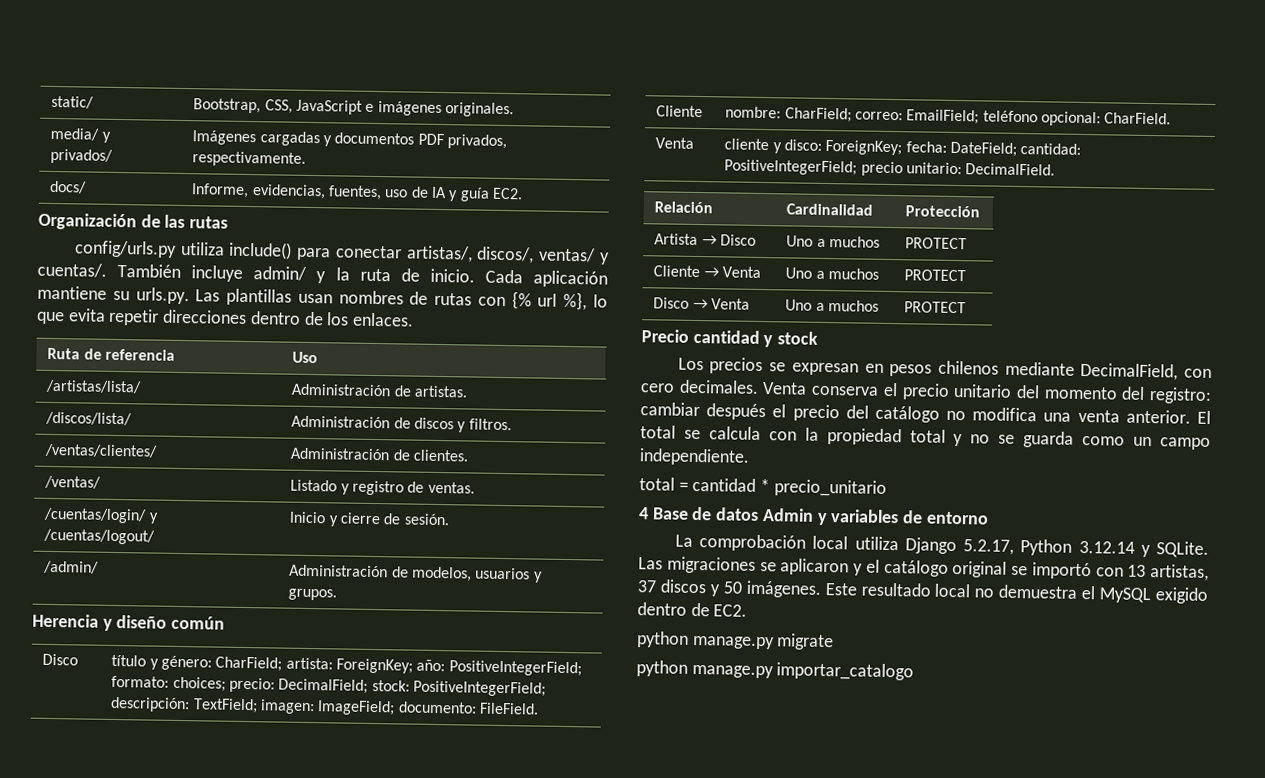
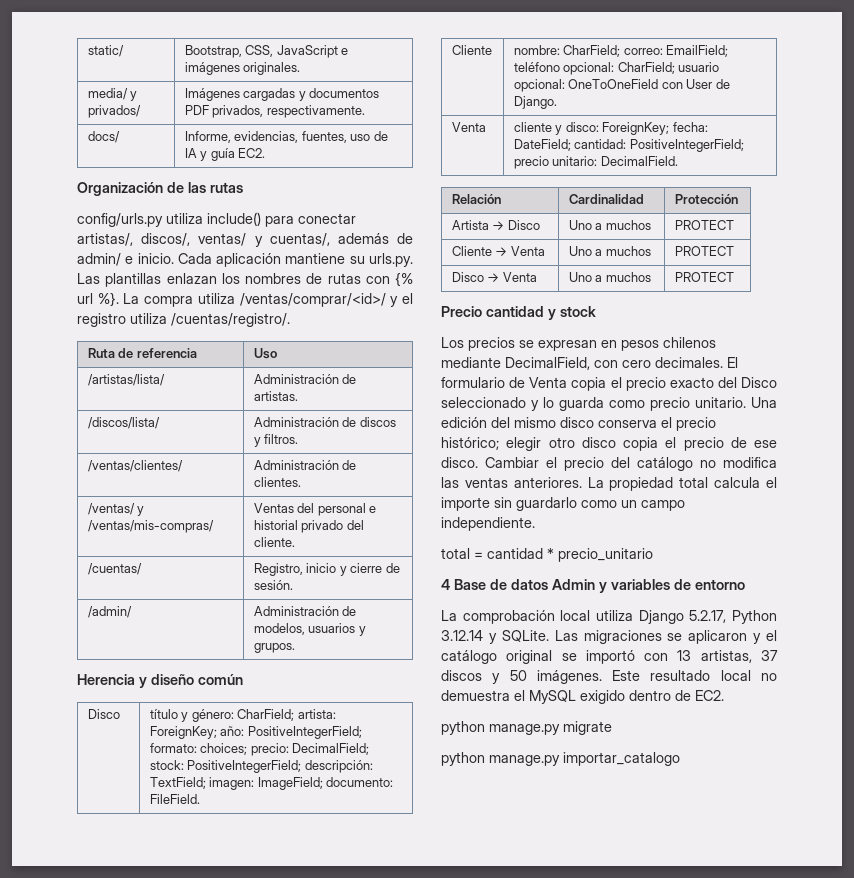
- config/urls.py utiliza include() para conectar artistas/, discos/, ventas/ y cuentas/. También incluye admin/ y la ruta de inicio.
+ config/urls.py utiliza include() para conectar artistas/, discos/, ventas/ y cuentas/, además de admin/ e inicio.
- Cada aplicación mantiene su urls.py. Las plantillas usan nombres de rutas con {% url %}, lo que evita repetir direcciones dentro de los enlaces.
+ Cada aplicación mantiene su urls.py. Las plantillas enlazan los nombres de rutas con {% url %}. La compra utiliza /ventas/comprar/<id>/ y el registro utiliza /cuentas/registro/.
- /ventas/ | Listado y registro de ventas.
- /cuentas/login/ y /cuentas/logout/ | Inicio y cierre de sesión.
+ /ventas/ y /ventas/mis-compras/ | Ventas del personal e historial privado del cliente.
+ /cuentas/ | Registro, inicio y cierre de sesión.
- Cliente | nombre: CharField; correo: EmailField; teléfono opcional: CharField.
+ Cliente | nombre: CharField; correo: EmailField; teléfono opcional: CharField; usuario opcional: OneToOneField con User de Django.
- Venta conserva el precio unitario del momento del registro: cambiar después el precio del catálogo no modifica una venta anterior. El total se calcula con la propiedad total y no se guarda como un campo independiente.
+ El formulario de Venta copia el precio exacto del Disco seleccionado y lo guarda como precio unitario. Una edición del mismo disco conserva el precio histórico; elegir otro disco copia el precio de ese disco. Cambiar el precio del catálogo no modifica las ventas anteriores. La propiedad total calcula el importe sin guardarlo como un campo independiente.

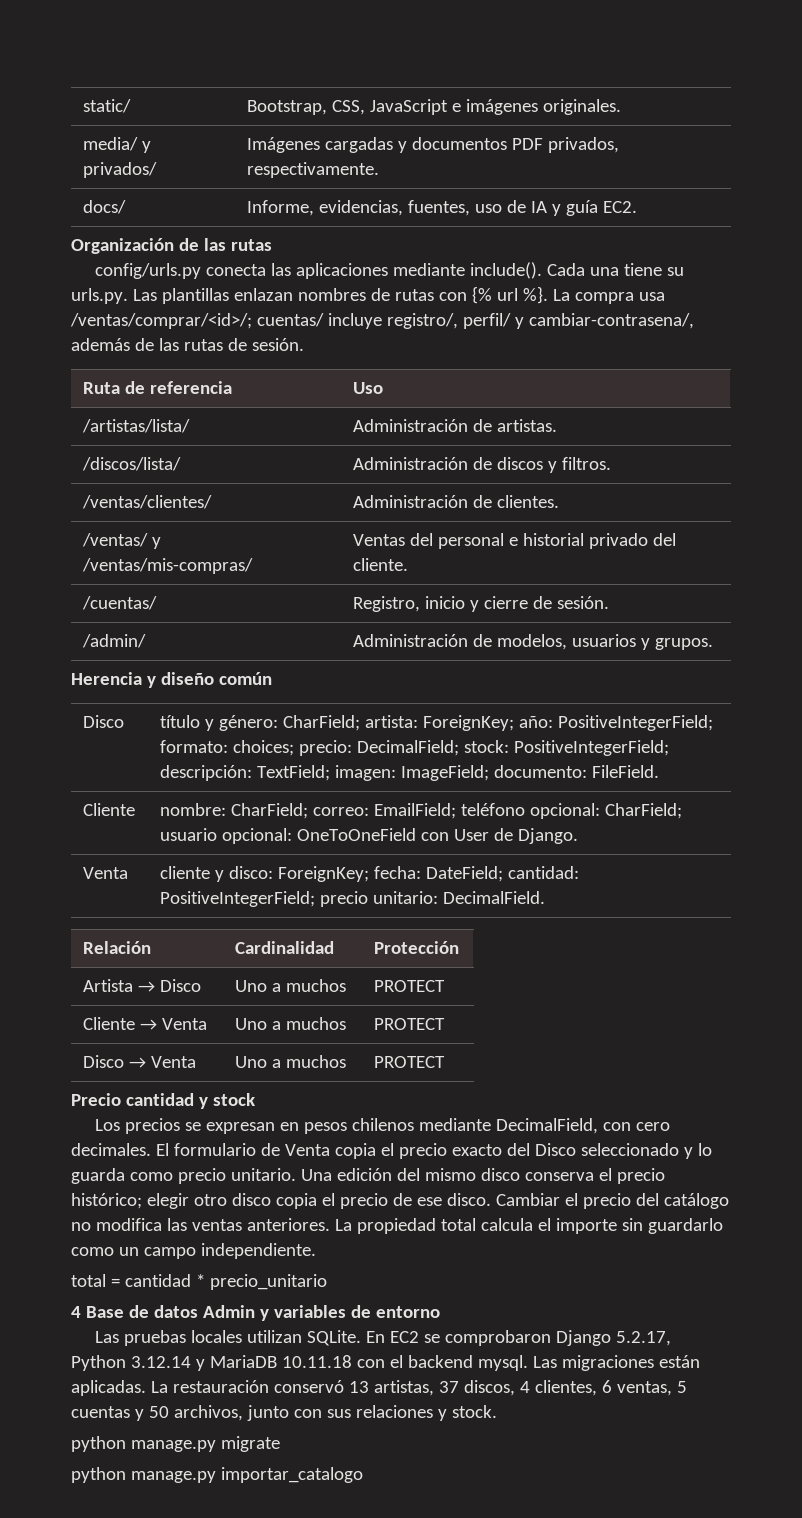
- config/urls.py utiliza include() para conectar artistas/, discos/, ventas/ y cuentas/, además de admin/ e inicio. Cada aplicación mantiene su urls.py. Las plantillas enlazan los nombres de rutas con {% url %}.
+ config/urls.py conecta las aplicaciones mediante include(). Cada una tiene su urls.py. Las plantillas enlazan nombres de rutas con {% url %}.
- La compra utiliza /ventas/comprar/<id>/ y el registro utiliza /cuentas/registro/.
+ La compra usa /ventas/comprar/<id>/; cuentas/ incluye registro/, perfil/ y cambiar-contrasena/, además de las rutas de sesión.
- La comprobación local utiliza Django 5.2.17, Python 3.12.14 y SQLite. Las migraciones se aplicaron y el catálogo original se importó con 13 artistas, 37 discos y 50 imágenes. Este resultado local no demuestra el MySQL exigido dentro de EC2.
+ Las pruebas locales utilizan SQLite. En EC2 se comprobaron Django 5.2.17, Python 3.12.14 y MariaDB 10.11.18 con el backend mysql. Las migraciones están aplicadas. La restauración conservó 13 artistas, 37 discos, 4 clientes, 6 ventas, 5 cuentas y 50 archivos, junto con sus relaciones y stock.

